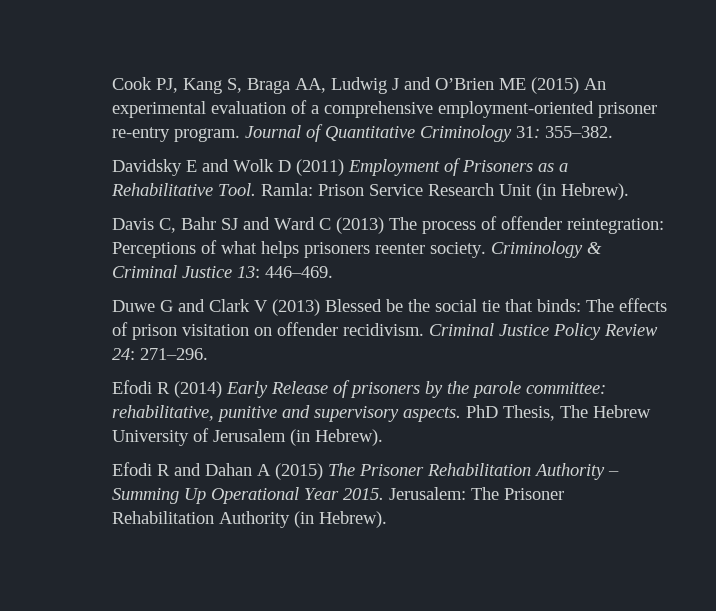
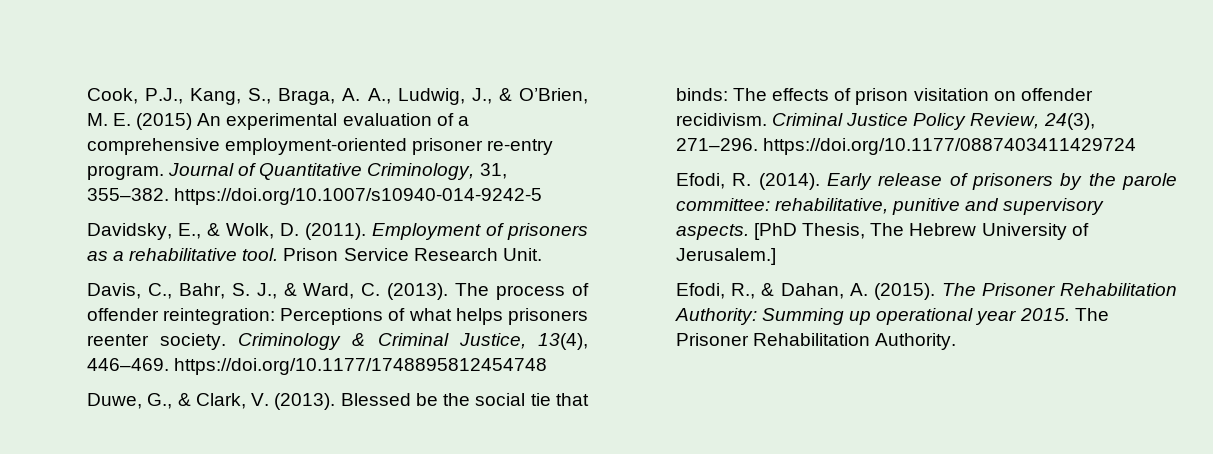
- Cook PJ, Kang S, Braga AA, Ludwig J and O’Brien ME (2015) An experimental evaluation of a comprehensive employment-oriented prisoner re-entry program.
+ Cook, P.J., Kang, S., Braga, A. A., Ludwig, J., & O’Brien, M. E. (2015) An experimental evaluation of a comprehensive employment-oriented prisoner re-entry program.
- Journal of Quantitative Criminology 31: 355–382.
- Davidsky E and Wolk D (2011) Employment of Prisoners as a Rehabilitative Tool. Ramla: Prison Service Research Unit (in Hebrew).
- Davis C, Bahr SJ and Ward C (2013) The process of offender reintegration: Perceptions of what helps prisoners reenter society.
+ Journal of Quantitative Criminology, 31, 355–382. https://doi.org/10.1007/s10940-014-9242-5
+ Davidsky, E., & Wolk, D. (2011). Employment of prisoners as a rehabilitative tool. Prison Service Research Unit.
+ Davis, C., Bahr, S. J., & Ward, C. (2013). The process of offender reintegration: Perceptions of what helps prisoners reenter society.
- Criminology & Criminal Justice 13: 446–469.
- Duwe G and Clark V (2013) Blessed be the social tie that binds: The effects of prison visitation on offender recidivism.
+ Criminology & Criminal Justice, 13(4), 446–469. https://doi.org/10.1177/1748895812454748
+ Duwe, G., & Clark, V. (2013). Blessed be the social tie that binds: The effects of prison visitation on offender recidivism.
- Criminal Justice Policy Review 24: 271–296.
- Efodi R (2014) Early Release of prisoners by the parole committee: rehabilitative, punitive and supervisory aspects.
+ Criminal Justice Policy Review, 24(3), 271–296. https://doi.org/10.1177/0887403411429724
+ Efodi, R. (2014). Early release of prisoners by the parole committee: rehabilitative, punitive and supervisory aspects.
- PhD Thesis, The Hebrew University of Jerusalem (in Hebrew).
- Efodi R and Dahan A (2015) The Prisoner Rehabilitation Authority – Summing Up Operational Year 2015. Jerusalem: The Prisoner Rehabilitation Authority (in Hebrew).
+ [PhD Thesis, The Hebrew University of Jerusalem.]
+ Efodi, R., & Dahan, A. (2015). The Prisoner Rehabilitation Authority: Summing up operational year 2015. The Prisoner Rehabilitation Authority.

